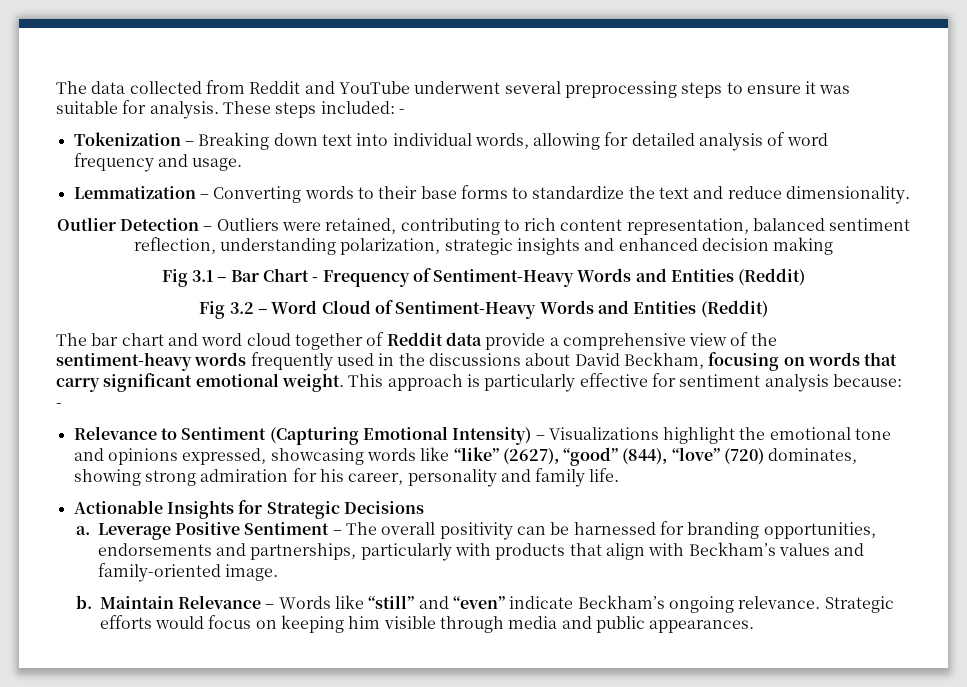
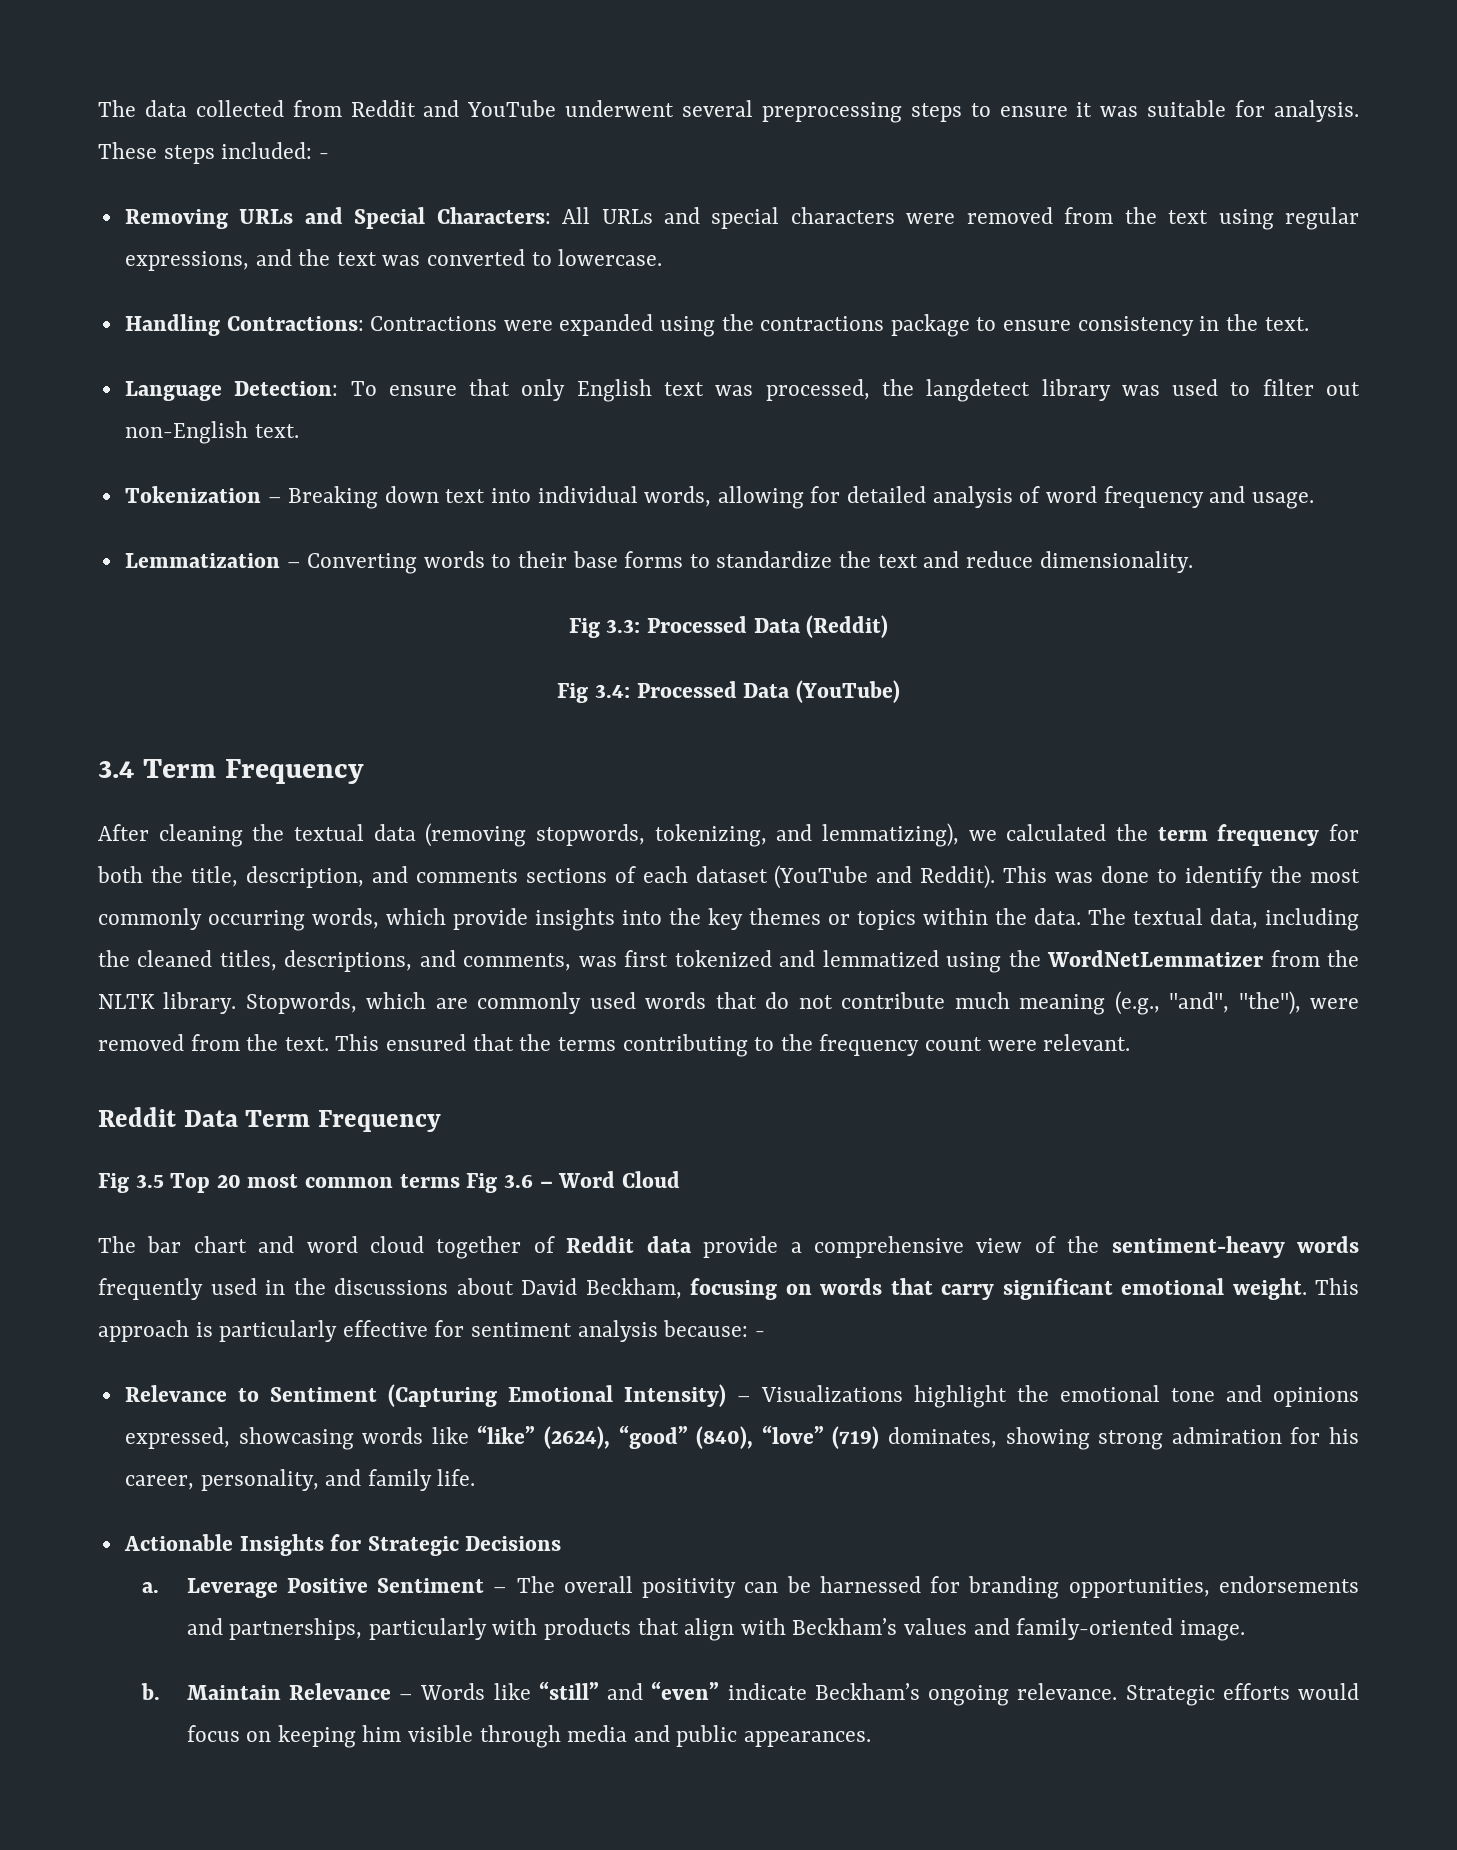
+ Removing URLs and Special Characters: All URLs and special characters were removed from the text using regular expressions, and the text was converted to lowercase.
+ Handling Contractions: Contractions were expanded using the contractions package to ensure consistency in the text.
+ Language Detection: To ensure that only English text was processed, the langdetect library was used to filter out non-English text.
- Outlier Detection – Outliers were retained, contributing to rich content representation, balanced sentiment reflection, understanding polarization, strategic insights and enhanced decision making
- Fig 3.1 – Bar Chart - Frequency of Sentiment-Heavy Words and Entities (Reddit)
- Fig 3.2 – Word Cloud of Sentiment-Heavy Words and Entities (Reddit)
+ Fig 3.3: Processed Data (Reddit)
+ Fig 3.4: Processed Data (YouTube)
+ 3.4 Term Frequency
+ After cleaning the textual data (removing stopwords, tokenizing, and lemmatizing), we calculated the term frequency for both the title, description, and comments sections of each dataset (YouTube and Reddit). This was done to identify the most commonly occurring words, which provide insights into the key themes or topics within the data. The textual data, including the cleaned titles, descriptions, and comments, was first tokenized and lemmatized using the WordNetLemmatizer from the NLTK library. Stopwords, which are commonly used words that do not contribute much meaning (e.g., "and", "the"), were removed from the text. This ensured that the terms contributing to the frequency count were relevant.
+ Reddit Data Term Frequency
+ Fig 3.5 Top 20 most common terms Fig 3.6 – Word Cloud
- Relevance to Sentiment (Capturing Emotional Intensity) – Visualizations highlight the emotional tone and opinions expressed, showcasing words like “like” (2627), “good” (844), “love” (720) dominates, showing strong admiration for his career, personality and family life.
+ Relevance to Sentiment (Capturing Emotional Intensity) – Visualizations highlight the emotional tone and opinions expressed, showcasing words like “like” (2624), “good” (840), “love” (719) dominates, showing strong admiration for his career, personality, and family life.

